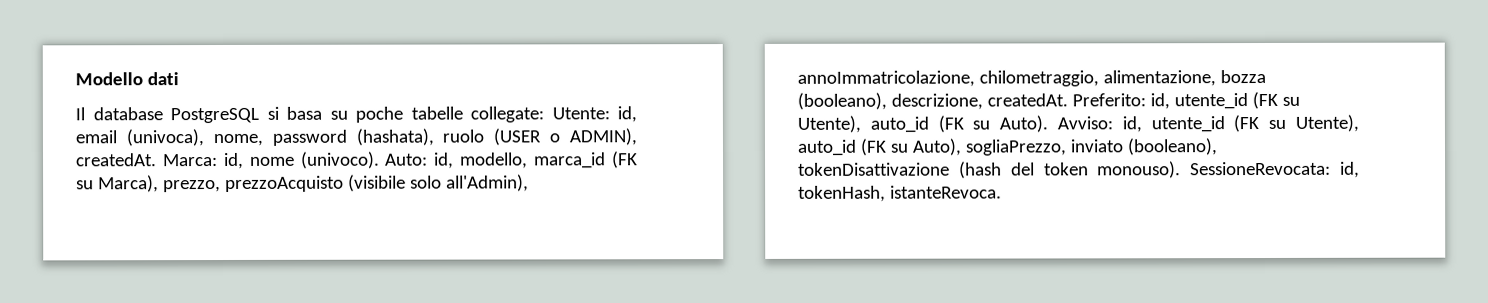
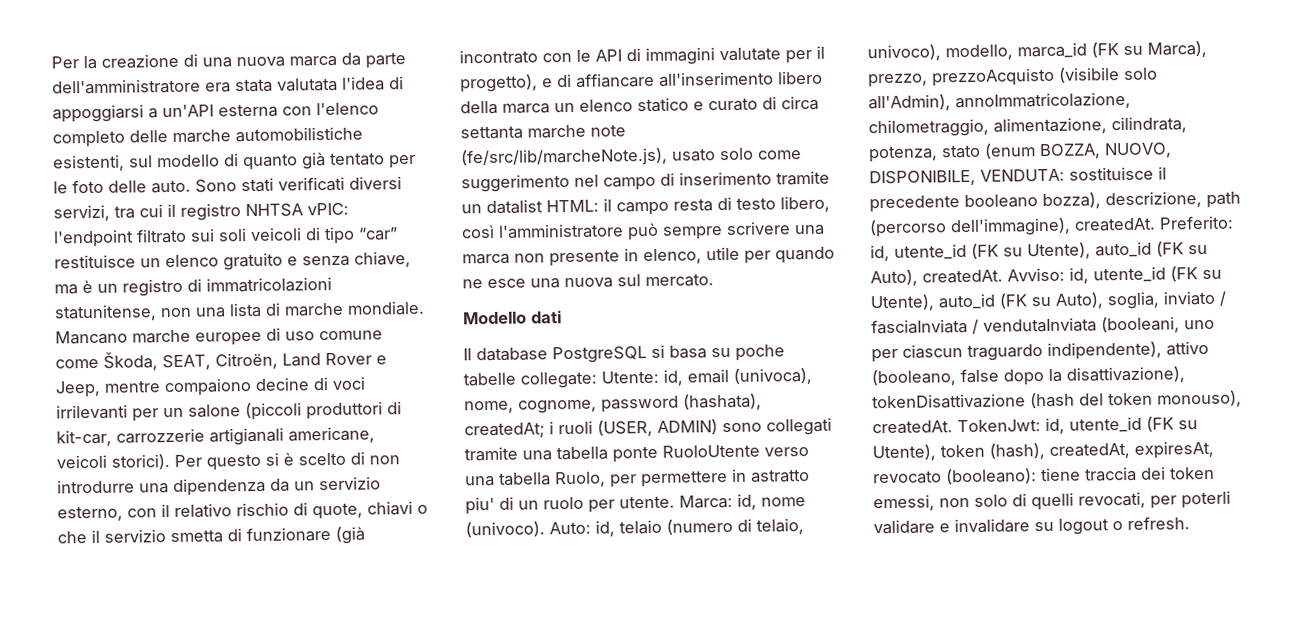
+ Per la creazione di una nuova marca da parte dell'amministratore era stata valutata l'idea di appoggiarsi a un'API esterna con l'elenco completo delle marche automobilistiche esistenti, sul modello di quanto già tentato per le foto delle auto. Sono stati verificati diversi servizi, tra cui il registro NHTSA vPIC: l'endpoint filtrato sui soli veicoli di tipo “car” restituisce un elenco gratuito e senza chiave, ma è un registro di immatricolazioni statunitense, non una lista di marche mondiale. Mancano marche europee di uso comune come Škoda, SEAT, Citroën, Land Rover e Jeep, mentre compaiono decine di voci irrilevanti per un salone (piccoli produttori di kit-car, carrozzerie artigianali americane, veicoli storici). Per questo si è scelto di non introdurre una dipendenza da un servizio esterno, con il relativo rischio di quote, chiavi o che il servizio smetta di funzionare (già incontrato con le API di immagini valutate per il progetto), e di affiancare all'inserimento libero della marca un elenco statico e curato di circa settanta marche note (fe/src/lib/marcheNote.js), usato solo come suggerimento nel campo di inserimento tramite un datalist HTML: il campo resta di testo libero, così l'amministratore può sempre scrivere una marca non presente in elenco, utile per quando ne esce una nuova sul mercato.
- Il database PostgreSQL si basa su poche tabelle collegate: Utente: id, email (univoca), nome, password (hashata), ruolo (USER o ADMIN), createdAt.
+ Il database PostgreSQL si basa su poche tabelle collegate: Utente: id, email (univoca), nome, cognome, password (hashata), createdAt; i ruoli (USER, ADMIN) sono collegati tramite una tabella ponte RuoloUtente verso una tabella Ruolo, per permettere in astratto piu' di un ruolo per utente.
- Auto: id, modello, marca_id (FK su Marca), prezzo, prezzoAcquisto (visibile solo all'Admin), annoImmatricolazione, chilometraggio, alimentazione, bozza (booleano), descrizione, createdAt.
+ Auto: id, telaio (numero di telaio, univoco), modello, marca_id (FK su Marca), prezzo, prezzoAcquisto (visibile solo all'Admin), annoImmatricolazione, chilometraggio, alimentazione, cilindrata, potenza, stato (enum BOZZA, NUOVO, DISPONIBILE, VENDUTA: sostituisce il precedente booleano bozza), descrizione, path (percorso dell'immagine), createdAt.
- Preferito: id, utente_id (FK su Utente), auto_id (FK su Auto).
+ Preferito: id, utente_id (FK su Utente), auto_id (FK su Auto), createdAt.
- Avviso: id, utente_id (FK su Utente), auto_id (FK su Auto), sogliaPrezzo, inviato (booleano), tokenDisattivazione (hash del token monouso). SessioneRevocata: id, tokenHash, istanteRevoca.
+ Avviso: id, utente_id (FK su Utente), auto_id (FK su Auto), soglia, inviato / fasciaInviata / vendutaInviata (booleani, uno per ciascun traguardo indipendente), attivo (booleano, false dopo la disattivazione), tokenDisattivazione (hash del token monouso), createdAt. TokenJwt: id, utente_id (FK su Utente), token (hash), createdAt, expiresAt, revocato (booleano): tiene traccia dei token emessi, non solo di quelli revocati, per poterli validare e invalidare su logout o refresh.

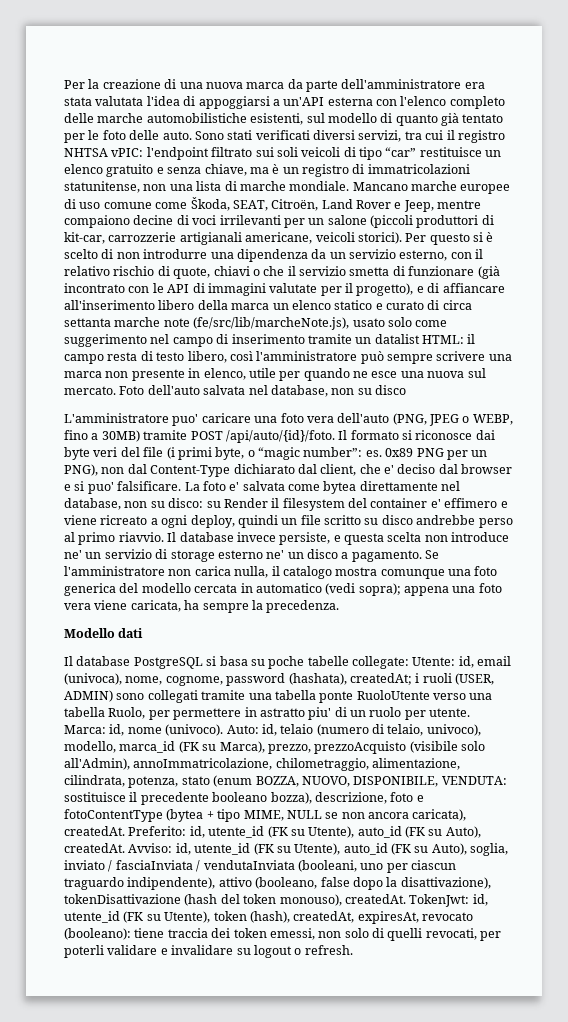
+ Foto dell'auto salvata nel database, non su disco
+ L'amministratore puo' caricare una foto vera dell'auto (PNG, JPEG o WEBP, fino a 30MB) tramite POST /api/auto/{id}/foto. Il formato si riconosce dai byte veri del file (i primi byte, o “magic number”: es. 0x89 PNG per un PNG), non dal Content-Type dichiarato dal client, che e' deciso dal browser e si puo' falsificare. La foto e' salvata come bytea direttamente nel database, non su disco: su Render il filesystem del container e' effimero e viene ricreato a ogni deploy, quindi un file scritto su disco andrebbe perso al primo riavvio. Il database invece persiste, e questa scelta non introduce ne' un servizio di storage esterno ne' un disco a pagamento. Se l'amministratore non carica nulla, il catalogo mostra comunque una foto generica del modello cercata in automatico (vedi sopra); appena una foto vera viene caricata, ha sempre la precedenza.
- Auto: id, telaio (numero di telaio, univoco), modello, marca_id (FK su Marca), prezzo, prezzoAcquisto (visibile solo all'Admin), annoImmatricolazione, chilometraggio, alimentazione, cilindrata, potenza, stato (enum BOZZA, NUOVO, DISPONIBILE, VENDUTA: sostituisce il precedente booleano bozza), descrizione, path (percorso dell'immagine), createdAt.
+ Auto: id, telaio (numero di telaio, univoco), modello, marca_id (FK su Marca), prezzo, prezzoAcquisto (visibile solo all'Admin), annoImmatricolazione, chilometraggio, alimentazione, cilindrata, potenza, stato (enum BOZZA, NUOVO, DISPONIBILE, VENDUTA: sostituisce il precedente booleano bozza), descrizione, foto e fotoContentType (bytea + tipo MIME, NULL se non ancora caricata), createdAt.

